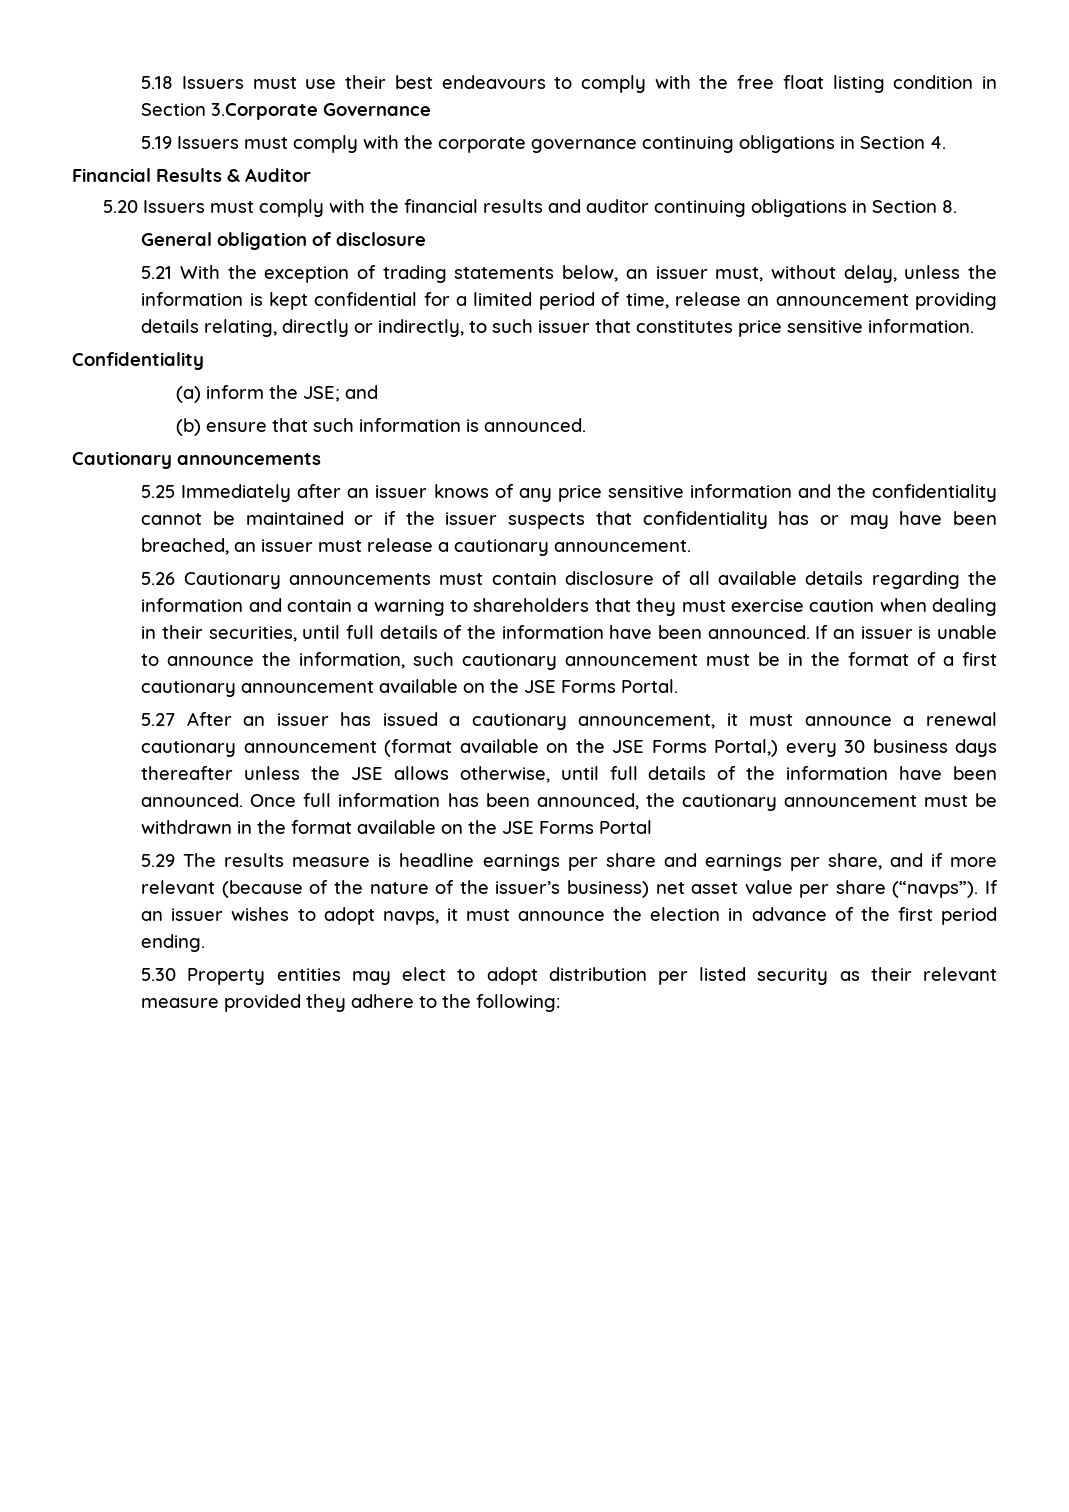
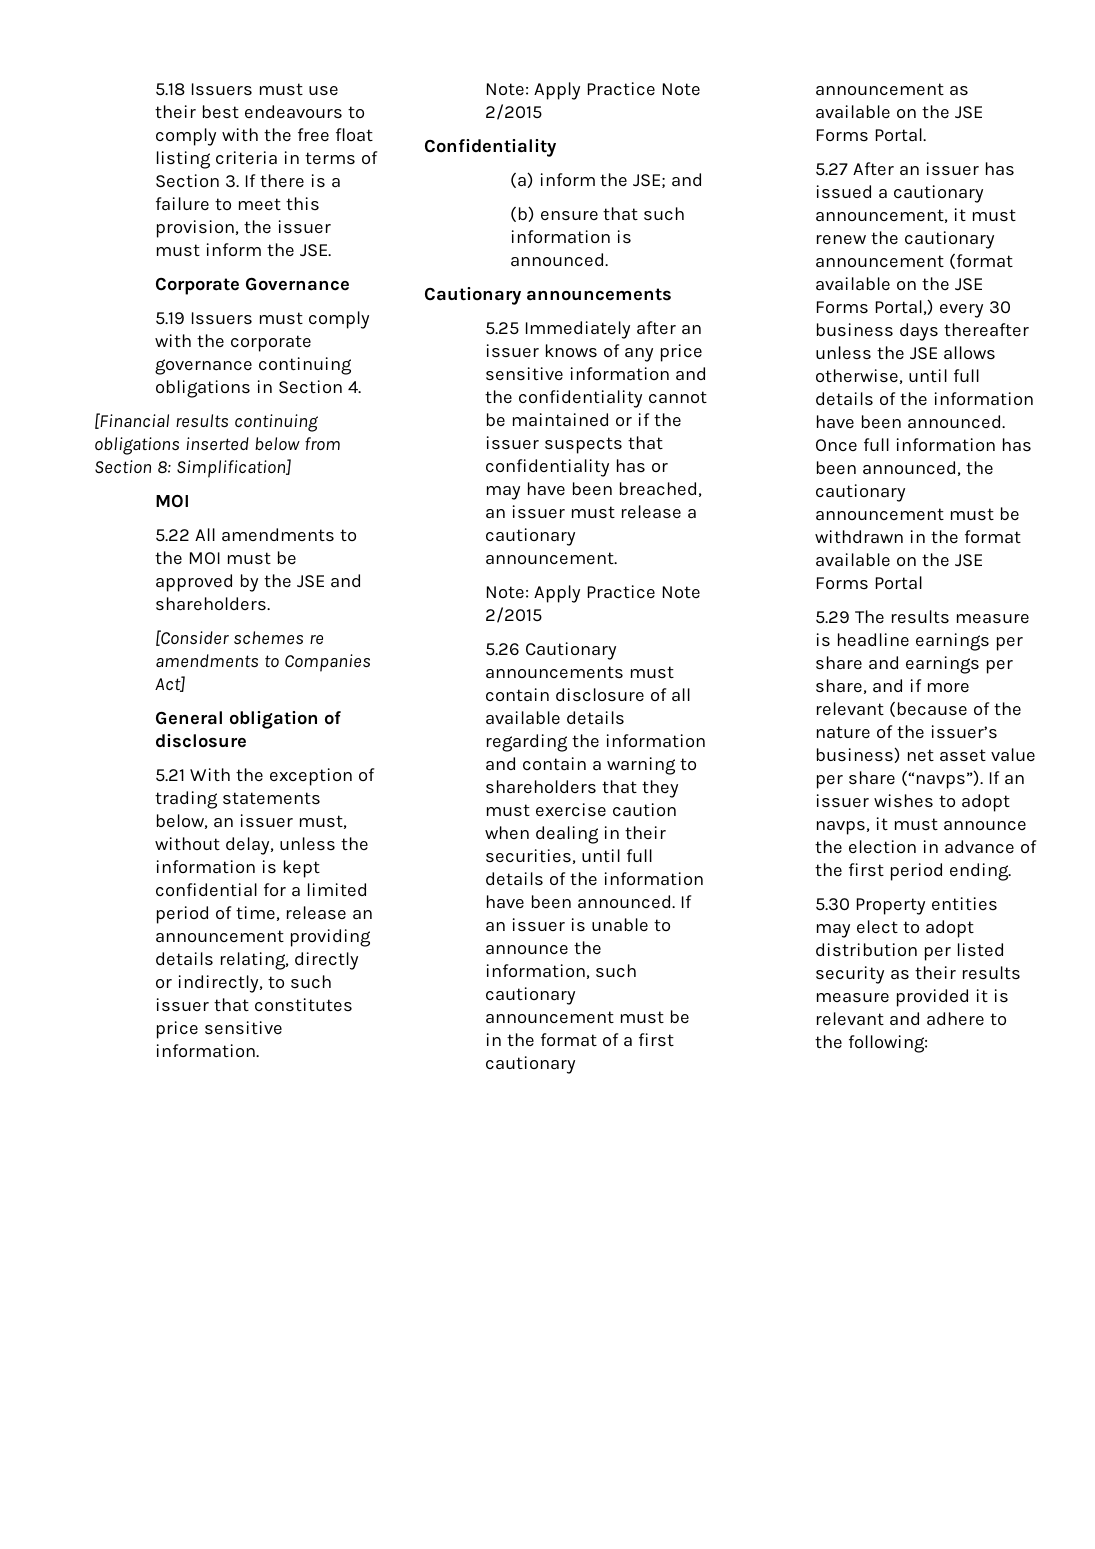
- 5.18 Issuers must use their best endeavours to comply with the free float listing condition in Section 3.Corporate Governance
+ 5.18 Issuers must use their best endeavours to comply with the free float listing criteria in terms of Section 3. If there is a failure to meet this provision, the issuer must inform the JSE.
+ Corporate Governance
- Financial Results & Auditor
- 5.20 Issuers must comply with the financial results and auditor continuing obligations in Section 8.
+ [Financial results continuing obligations inserted below from Section 8: Simplification]
+ MOI
+ 5.22 All amendments to the MOI must be approved by the JSE and shareholders.
+ [Consider schemes re amendments to Companies Act]
  5.21 With the exception of trading statements below, an issuer must, without delay, unless the information is kept confidential for a limited period of time, release an announcement providing details relating, directly or indirectly, to such issuer that constitutes price sensitive information.
+ Note: Apply Practice Note 2/2015
  5.25 Immediately after an issuer knows of any price sensitive information and the confidentiality cannot be maintained or if the issuer suspects that confidentiality has or may have been breached, an issuer must release a cautionary announcement.
+ Note: Apply Practice Note 2/2015
- If an issuer is unable to announce the information, such cautionary announcement must be in the format of a first cautionary announcement available on the JSE Forms Portal.
+ If an issuer is unable to announce the information, such cautionary announcement must be in the format of a first cautionary announcement as available on the JSE Forms Portal.
- 5.27 After an issuer has issued a cautionary announcement, it must announce a renewal cautionary announcement (format available on the JSE Forms Portal,) every 30 business days thereafter unless the JSE allows otherwise, until full details of the information have been announced.
+ 5.27 After an issuer has issued a cautionary announcement, it must renew the cautionary announcement (format available on the JSE Forms Portal,) every 30 business days thereafter unless the JSE allows otherwise, until full details of the information have been announced.
- 5.30 Property entities may elect to adopt distribution per listed security as their relevant measure provided they adhere to the following:
+ 5.30 Property entities may elect to adopt distribution per listed security as their results measure provided it is relevant and adhere to the following:

